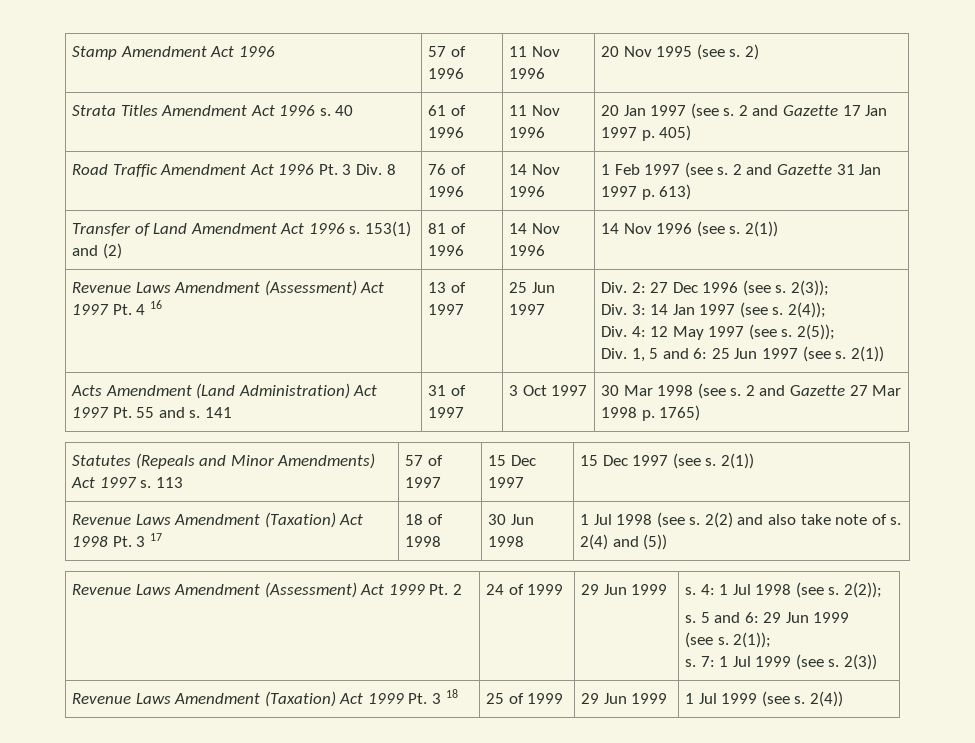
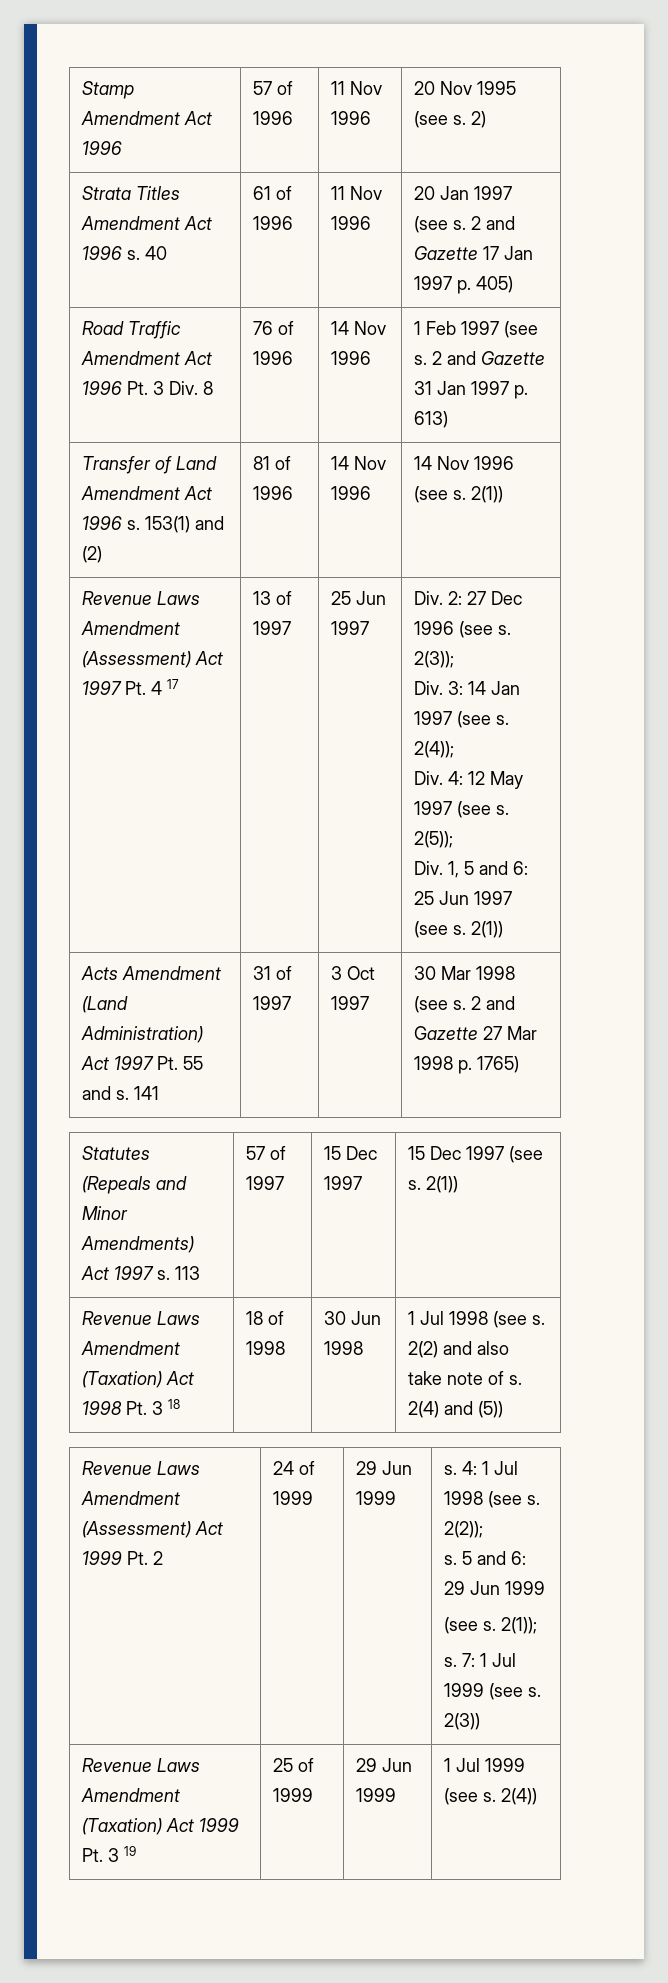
- Revenue Laws Amendment (Assessment) Act 1997 Pt. 4 16
+ Revenue Laws Amendment (Assessment) Act 1997 Pt. 4 17
- Revenue Laws Amendment (Taxation) Act 1998 Pt. 3 17 | 18 of 1998 | 30 Jun 1998 | 1 Jul 1998 (see s. 2(2) and also take note of s. 2(4) and (5))
+ Revenue Laws Amendment (Taxation) Act 1998 Pt. 3 18 | 18 of 1998 | 30 Jun 1998 | 1 Jul 1998 (see s. 2(2) and also take note of s. 2(4) and (5))
- Revenue Laws Amendment (Taxation) Act 1999 Pt. 3 18 | 25 of 1999 | 29 Jun 1999 | 1 Jul 1999 (see s. 2(4))
+ Revenue Laws Amendment (Taxation) Act 1999 Pt. 3 19 | 25 of 1999 | 29 Jun 1999 | 1 Jul 1999 (see s. 2(4))

